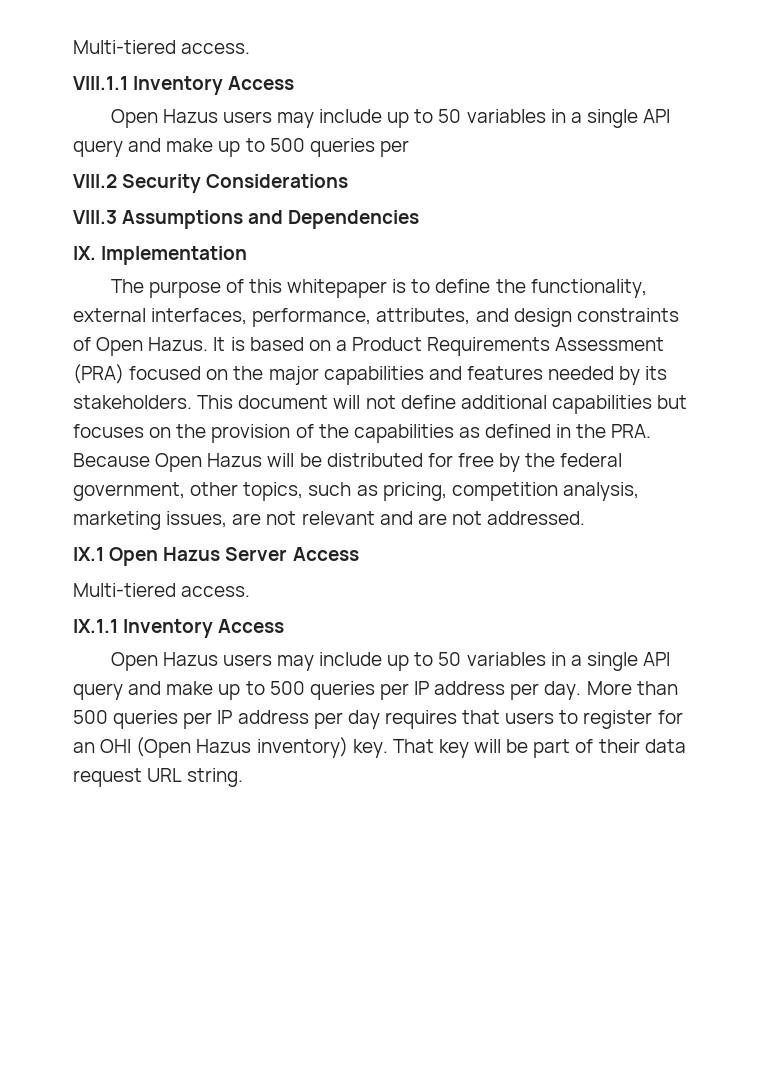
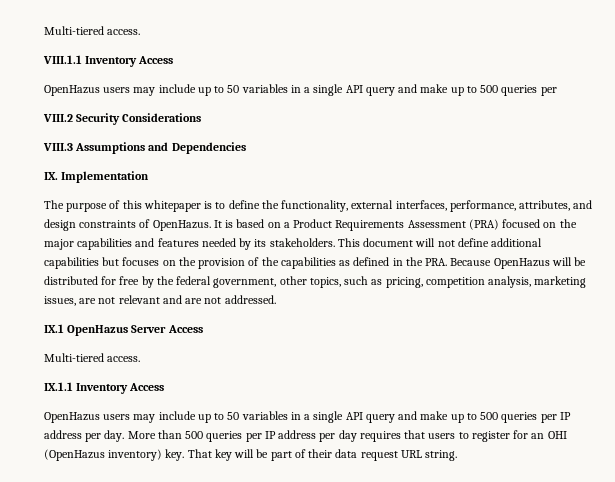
  VIII.1.1 Inventory Access
- Open Hazus users may include up to 50 variables in a single API query and make up to 500 queries per
+ OpenHazus users may include up to 50 variables in a single API query and make up to 500 queries per
- The purpose of this whitepaper is to define the functionality, external interfaces, performance, attributes, and design constraints of Open Hazus.
+ The purpose of this whitepaper is to define the functionality, external interfaces, performance, attributes, and design constraints of OpenHazus.
- This document will not define additional capabilities but focuses on the provision of the capabilities as defined in the PRA. Because Open Hazus will be distributed for free by the federal government, other topics, such as pricing, competition analysis, marketing issues, are not relevant and are not addressed.
+ This document will not define additional capabilities but focuses on the provision of the capabilities as defined in the PRA. Because OpenHazus will be distributed for free by the federal government, other topics, such as pricing, competition analysis, marketing issues, are not relevant and are not addressed.
- IX.1 Open Hazus Server Access
+ IX.1 OpenHazus Server Access
- Open Hazus users may include up to 50 variables in a single API query and make up to 500 queries per IP address per day.
+ OpenHazus users may include up to 50 variables in a single API query and make up to 500 queries per IP address per day.
- More than 500 queries per IP address per day requires that users to register for an OHI (Open Hazus inventory) key.
+ More than 500 queries per IP address per day requires that users to register for an OHI (OpenHazus inventory) key.

